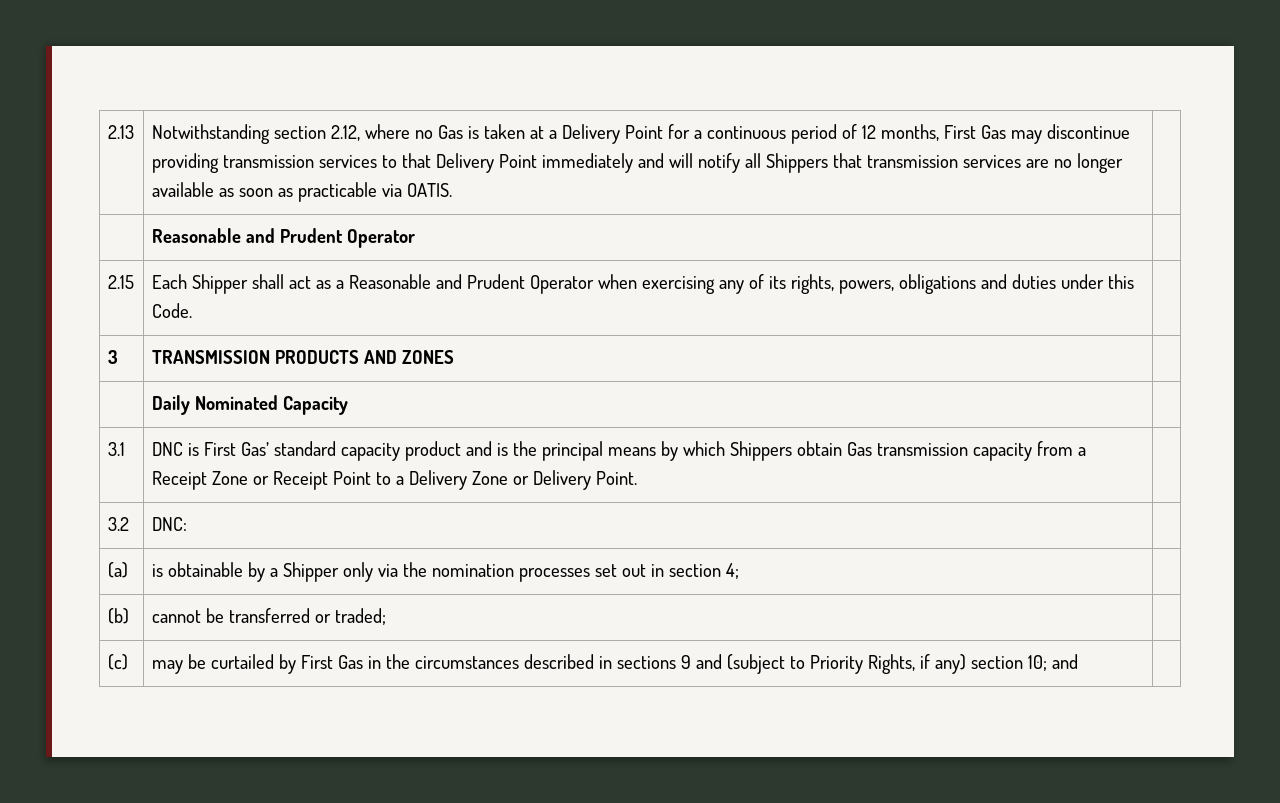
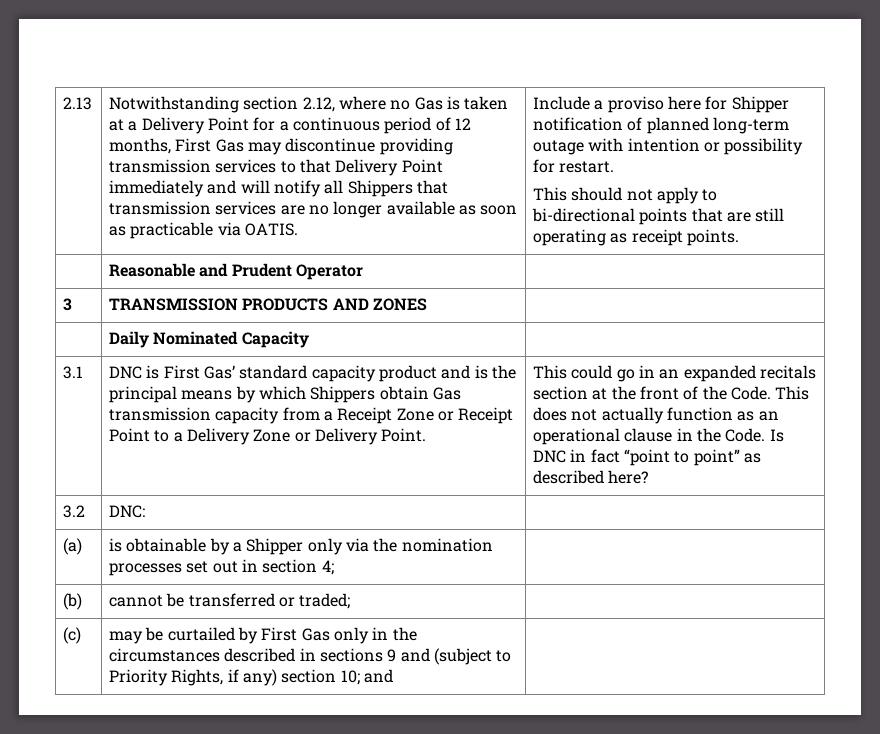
+ Include a proviso here for Shipper notification of planned long-term outage with intention or possibility for restart.
+ This should not apply to bi-directional points that are still operating as receipt points.
  | Reasonable and Prudent Operator |
- 2.15 | Each Shipper shall act as a Reasonable and Prudent Operator when exercising any of its rights, powers, obligations and duties under this Code. |
+ This could go in an expanded recitals section at the front of the Code. This does not actually function as an operational clause in the Code. Is DNC in fact “point to point” as described here?
- (c) | may be curtailed by First Gas in the circumstances described in sections 9 and (subject to Priority Rights, if any) section 10; and |
+ (c) | may be curtailed by First Gas only in the circumstances described in sections 9 and (subject to Priority Rights, if any) section 10; and |

